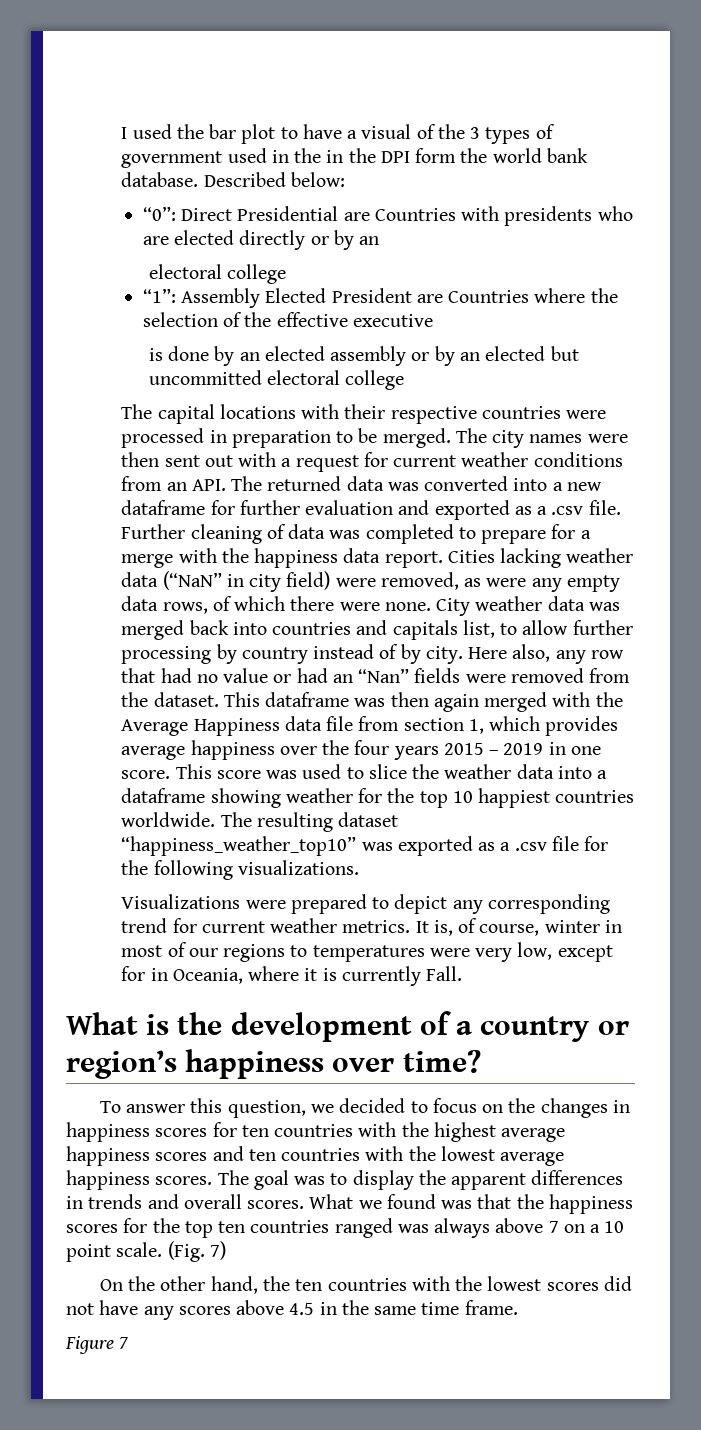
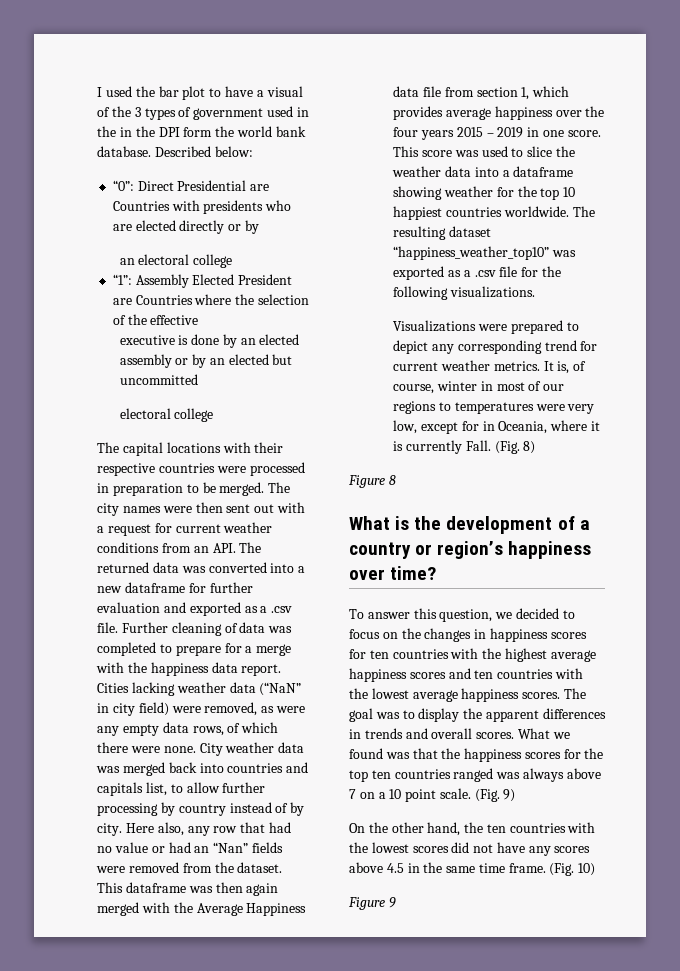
- “0”: Direct Presidential are Countries with presidents who are elected directly or by an
- electoral college
+ “0”: Direct Presidential are Countries with presidents who are elected directly or by
+ an electoral college
- “1”: Assembly Elected President are Countries where the selection of the effective executive
- is done by an elected assembly or by an elected but uncommitted electoral college
+ “1”: Assembly Elected President are Countries where the selection of the effective
+ executive is done by an elected assembly or by an elected but uncommitted
+ electoral college
+ (Fig. 8)
+ Figure 8
- (Fig. 7)
+ (Fig. 9)
- On the other hand, the ten countries with the lowest scores did not have any scores above 4.5 in the same time frame.
- Figure 7
+ On the other hand, the ten countries with the lowest scores did not have any scores above 4.5 in the same time frame. (Fig. 10)
+ Figure 9

